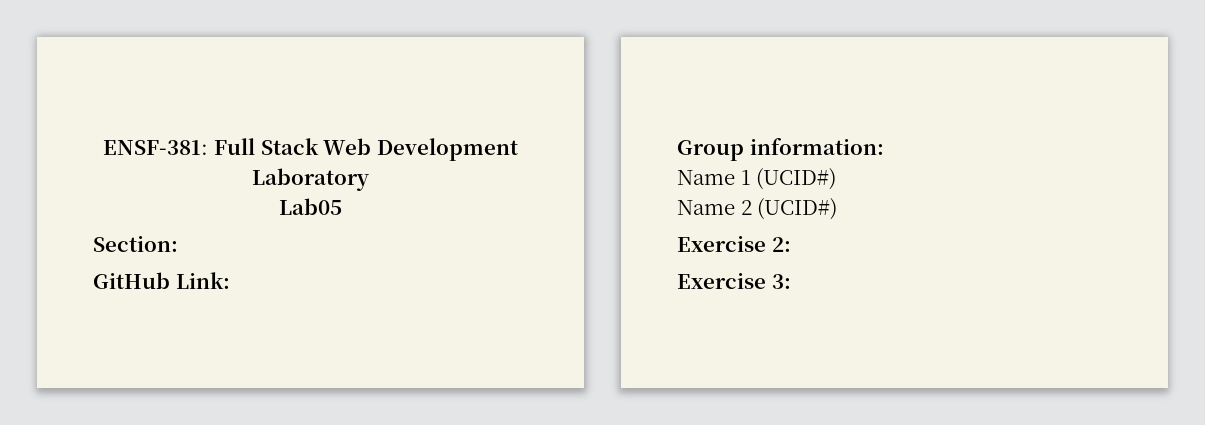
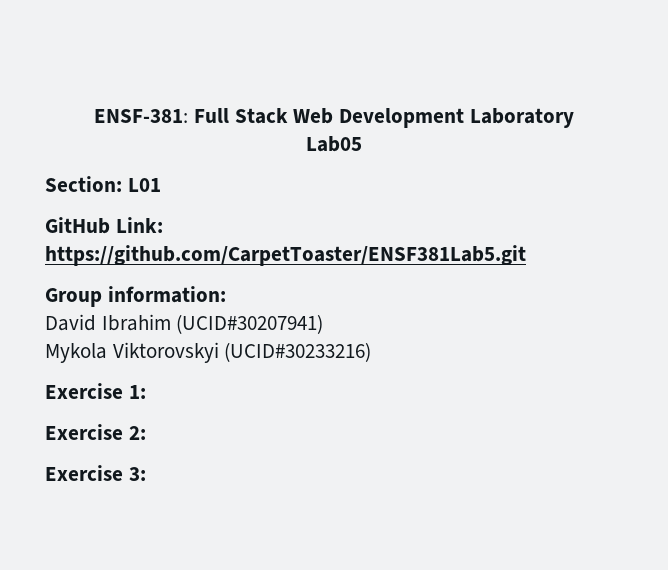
- Section:
+ Section: L01
- GitHub Link:
+ GitHub Link: https://github.com/CarpetToaster/ENSF381Lab5.git
- Name 1 (UCID#)
- Name 2 (UCID#)
+ David Ibrahim (UCID#30207941)
+ Mykola Viktorovskyi (UCID#30233216)
+ Exercise 1:

